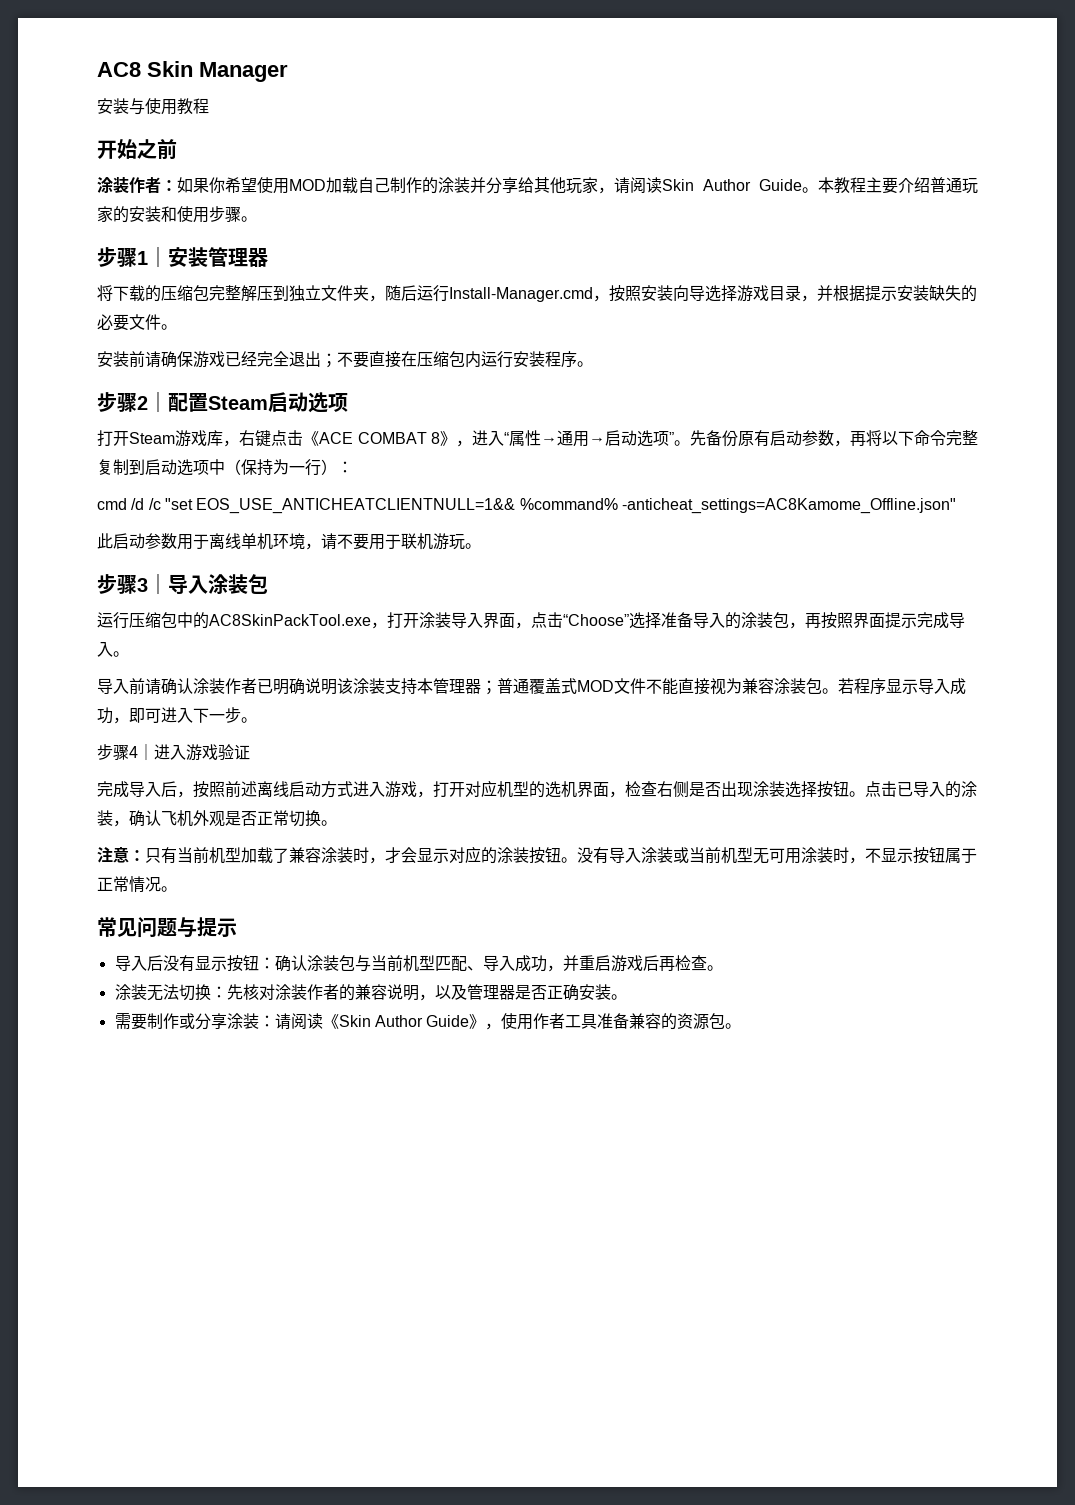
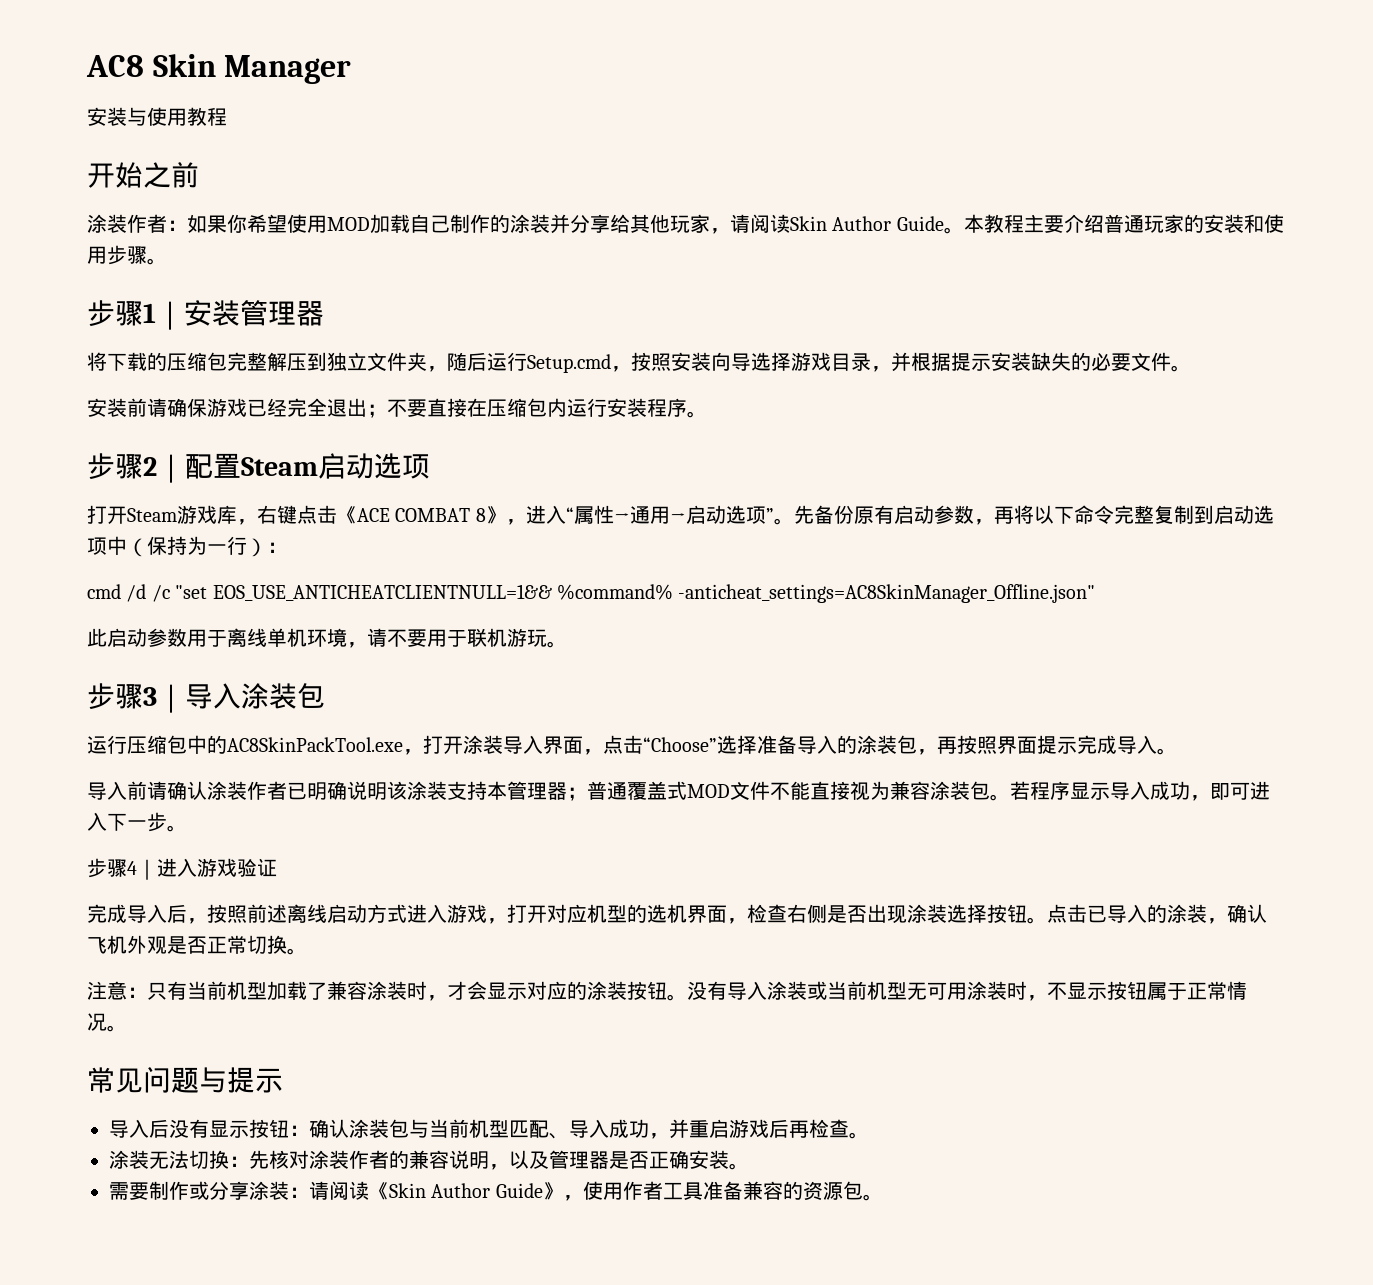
- 将下载的压缩包完整解压到独立文件夹，随后运行Install-Manager.cmd，按照安装向导选择游戏目录，并根据提示安装缺失的必要文件。
+ 将下载的压缩包完整解压到独立文件夹，随后运行Setup.cmd，按照安装向导选择游戏目录，并根据提示安装缺失的必要文件。
- cmd /d /c "set EOS_USE_ANTICHEATCLIENTNULL=1&& %command% -anticheat_settings=AC8Kamome_Offline.json"
+ cmd /d /c "set EOS_USE_ANTICHEATCLIENTNULL=1&& %command% -anticheat_settings=AC8SkinManager_Offline.json"

